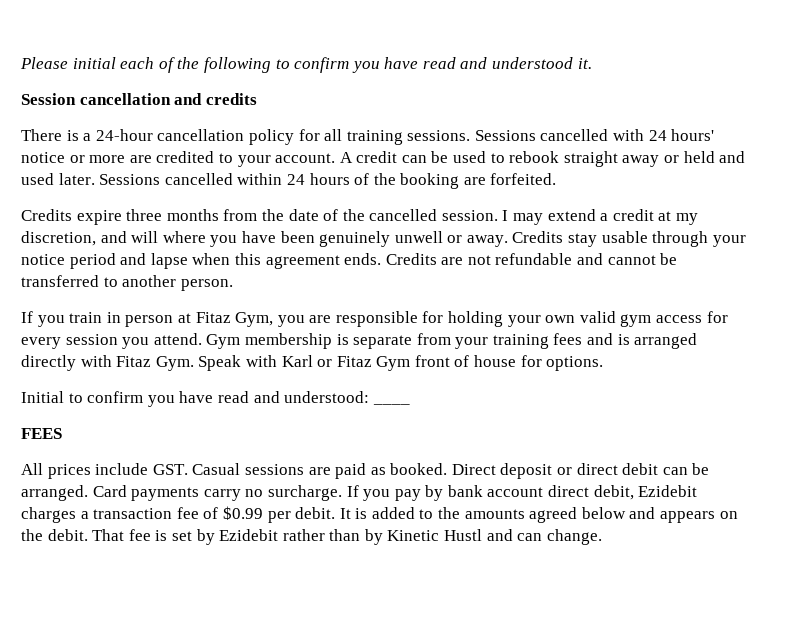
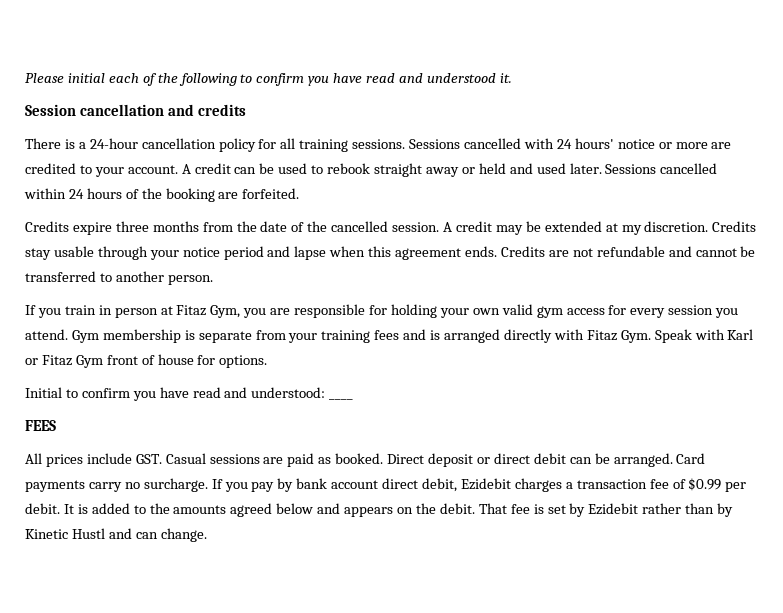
- I may extend a credit at my discretion, and will where you have been genuinely unwell or away.
+ A credit may be extended at my discretion.

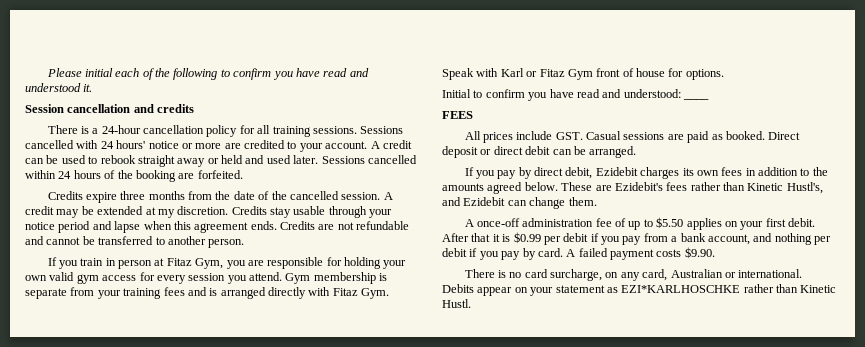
- Direct deposit or direct debit can be arranged. Card payments carry no surcharge. If you pay by bank account direct debit, Ezidebit charges a transaction fee of $0.99 per debit. It is added to the amounts agreed below and appears on the debit. That fee is set by Ezidebit rather than by Kinetic Hustl and can change.
+ Direct deposit or direct debit can be arranged.
+ If you pay by direct debit, Ezidebit charges its own fees in addition to the amounts agreed below. These are Ezidebit's fees rather than Kinetic Hustl's, and Ezidebit can change them.
+ A once-off administration fee of up to $5.50 applies on your first debit. After that it is $0.99 per debit if you pay from a bank account, and nothing per debit if you pay by card. A failed payment costs $9.90.
+ There is no card surcharge, on any card, Australian or international. Debits appear on your statement as EZI*KARLHOSCHKE rather than Kinetic Hustl.

